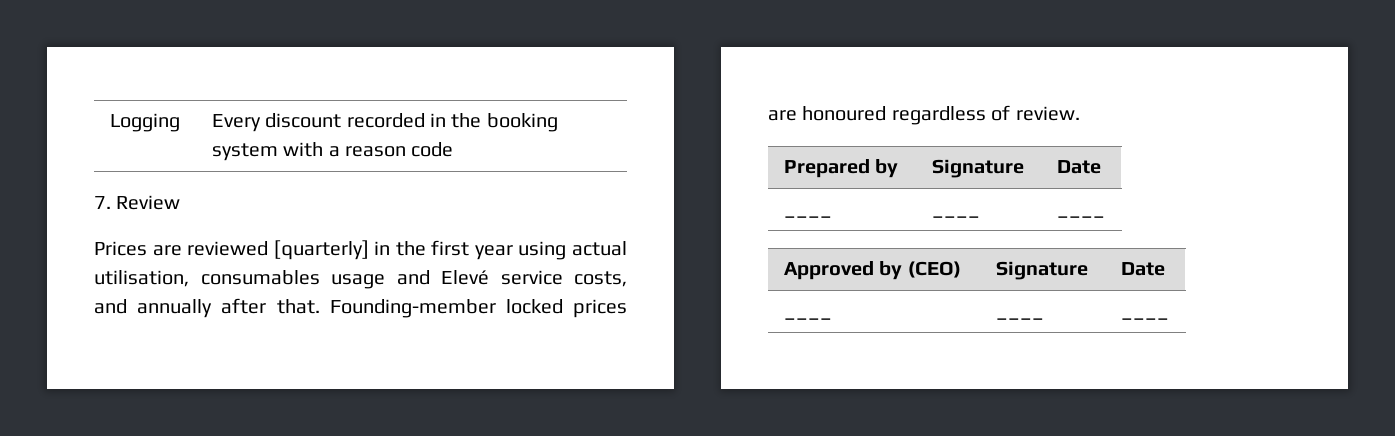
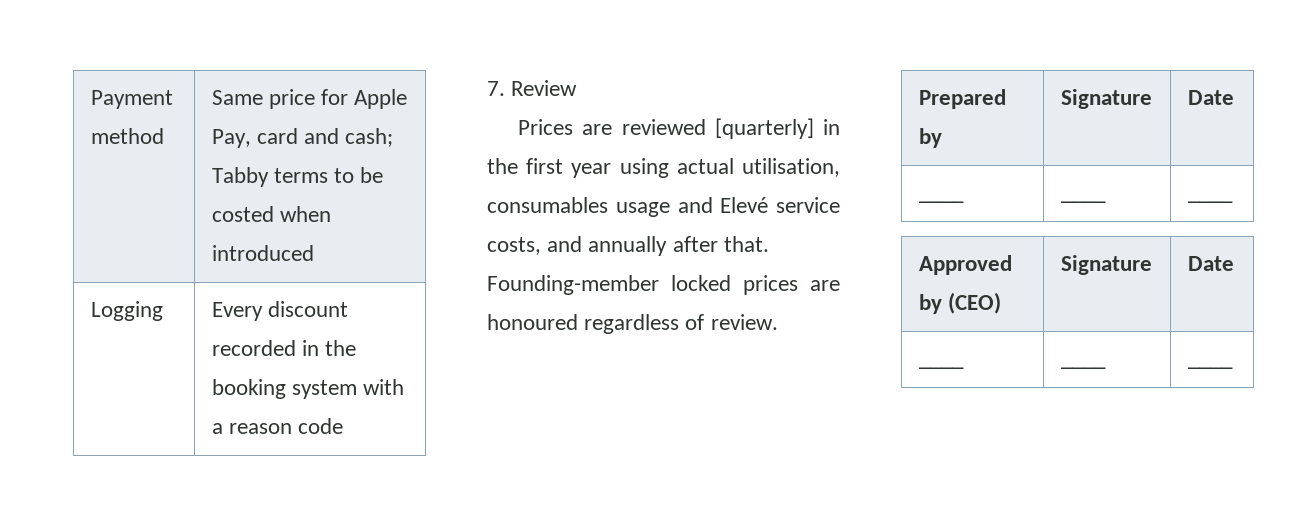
+ Payment method | Same price for Apple Pay, card and cash; Tabby terms to be costed when introduced

